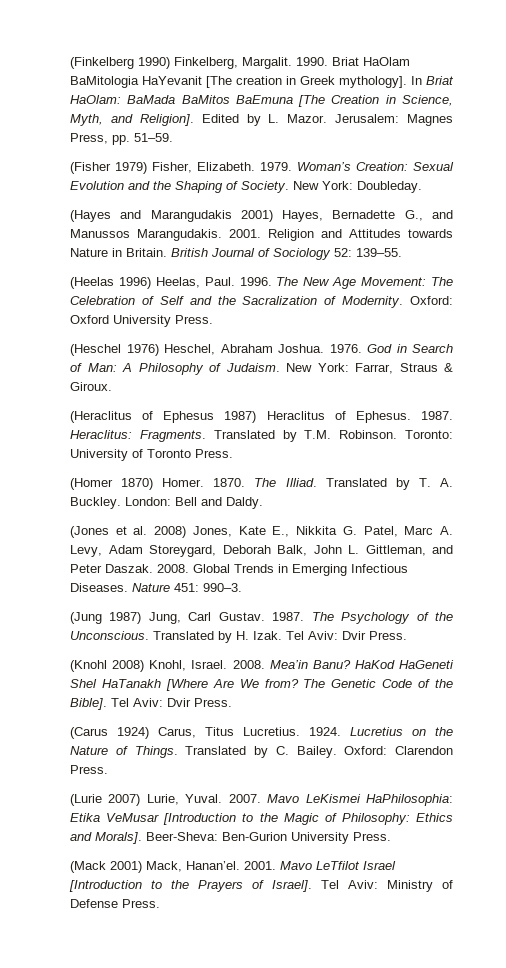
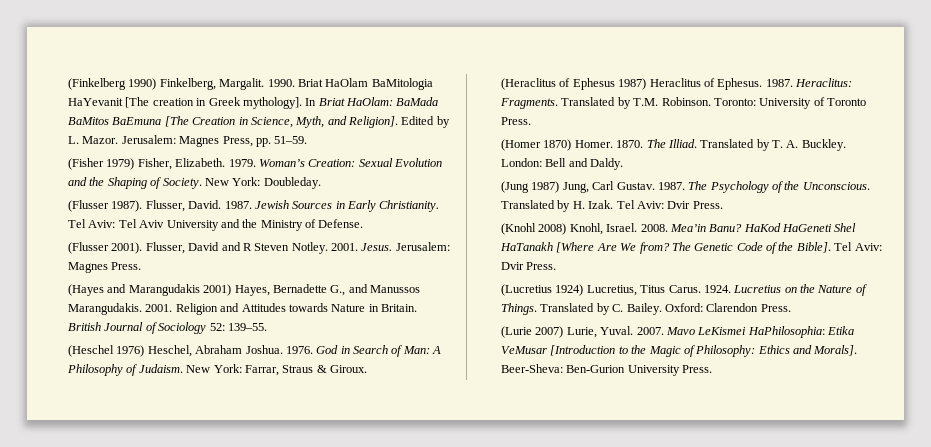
+ (Flusser 1987). Flusser, David. 1987. Jewish Sources in Early Christianity. Tel Aviv: Tel Aviv University and the Ministry of Defense.
+ (Flusser 2001). Flusser, David and R Steven Notley. 2001. Jesus. Jerusalem: Magnes Press.
- (Heelas 1996) Heelas, Paul. 1996. The New Age Movement: The Celebration of Self and the Sacralization of Modernity. Oxford: Oxford University Press.
- (Jones et al. 2008) Jones, Kate E., Nikkita G. Patel, Marc A. Levy, Adam Storeygard, Deborah Balk, John L. Gittleman, and Peter Daszak. 2008. Global Trends in Emerging Infectious Diseases. Nature 451: 990–3.
- (Carus 1924) Carus, Titus Lucretius.
+ (Lucretius 1924) Lucretius, Titus Carus.
- (Mack 2001) Mack, Hanan’el. 2001. Mavo LeTfilot Israel [Introduction to the Prayers of Israel]. Tel Aviv: Ministry of Defense Press.

